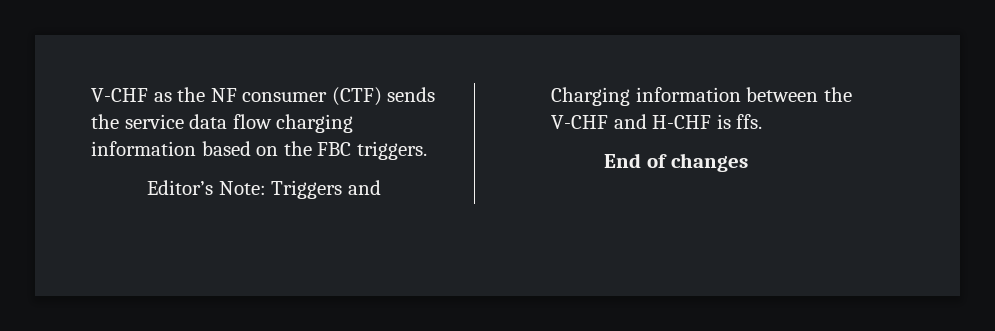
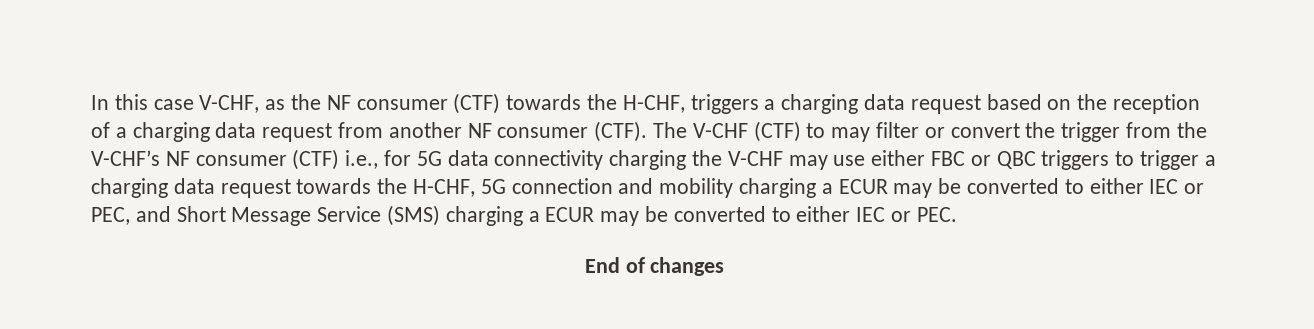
- V-CHF as the NF consumer (CTF) sends the service data flow charging information based on the FBC triggers.
- Editor’s Note: Triggers and Charging information between the V-CHF and H-CHF is ffs.
+ In this case V-CHF, as the NF consumer (CTF) towards the H-CHF, triggers a charging data request based on the reception of a charging data request from another NF consumer (CTF). The V-CHF (CTF) to may filter or convert the trigger from the V-CHF’s NF consumer (CTF) i.e., for 5G data connectivity charging the V-CHF may use either FBC or QBC triggers to trigger a charging data request towards the H-CHF, 5G connection and mobility charging a ECUR may be converted to either IEC or PEC, and Short Message Service (SMS) charging a ECUR may be converted to either IEC or PEC.

